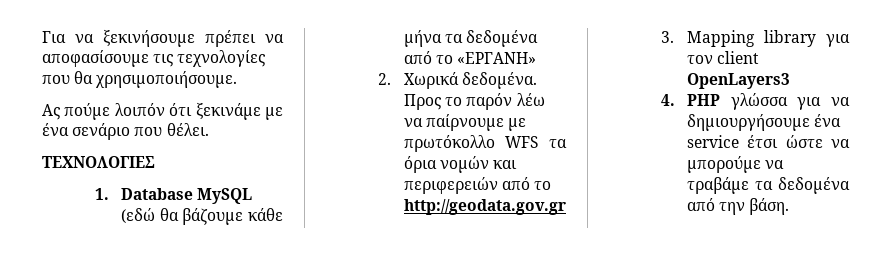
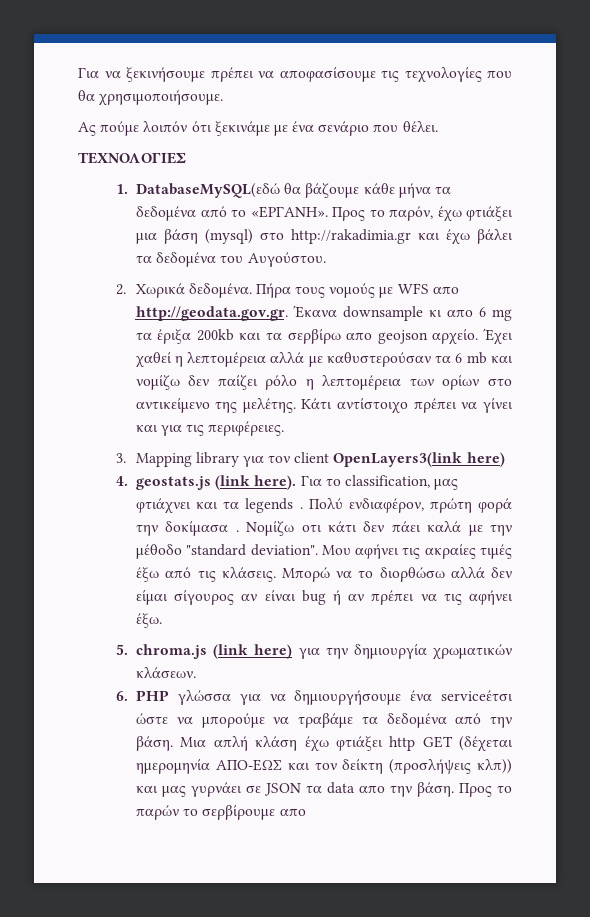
- 1. Database MySQL (εδώ θα βάζουμε κάθε μήνα τα δεδομένα από το «ΕΡΓΑΝΗ»
- 2. Χωρικά δεδομένα. Προς το παρόν λέω να παίρνουμε με πρωτόκολλο WFS τα όρια νομών και περιφερειών από το http://geodata.gov.gr
+ 1. DatabaseMySQL(εδώ θα βάζουμε κάθε μήνα τα δεδομένα από το «ΕΡΓΑΝΗ». Προς το παρόν, έχω φτιάξει μια βάση (mysql) στο http://rakadimia.gr και έχω βάλει τα δεδομένα του Αυγούστου.
+ 2. Χωρικά δεδομένα. Πήρα τους νομούς με WFS απο http://geodata.gov.gr. Έκανα downsample κι απο 6 mg τα έριξα 200kb και τα σερβίρω απο geojson αρχείο. Έχει χαθεί η λεπτομέρεια αλλά με καθυστερούσαν τα 6 mb και νομίζω δεν παίζει ρόλο η λεπτομέρεια των ορίων στο αντικείμενο της μελέτης. Κάτι αντίστοιχο πρέπει να γίνει και για τις περιφέρειες.
- 3. Mapping library για τον client OpenLayers3
- 4. PHP γλώσσα για να δημιουργήσουμε ένα service έτσι ώστε να μπορούμε να τραβάμε τα δεδομένα από την βάση.
+ 3. Mapping library για τον client OpenLayers3(link here)
+ 4. geostats.js (link here). Για το classification, μας φτιάχνει και τα legends . Πολύ ενδιαφέρον, πρώτη φορά την δοκίμασα . Νομίζω οτι κάτι δεν πάει καλά με την μέθοδο "standard deviation". Μου αφήνει τις ακραίες τιμές έξω από τις κλάσεις. Μπορώ να το διορθώσω αλλά δεν είμαι σίγουρος αν είναι bug ή αν πρέπει να τις αφήνει έξω.
+ 5. chroma.js (link here) για την δημιουργία χρωματικών κλάσεων.
+ 6. PHP γλώσσα για να δημιουργήσουμε ένα serviceέτσι ώστε να μπορούμε να τραβάμε τα δεδομένα από την βάση.
+ Μια απλή κλάση έχω φτιάξει http GET (δέχεται ημερομηνία ΑΠΟ-ΕΩΣ και τον δείκτη (προσλήψεις κλπ)) και μας γυρνάει σε JSON τα data απο την βάση. Προς το παρών το σερβίρουμε απο

